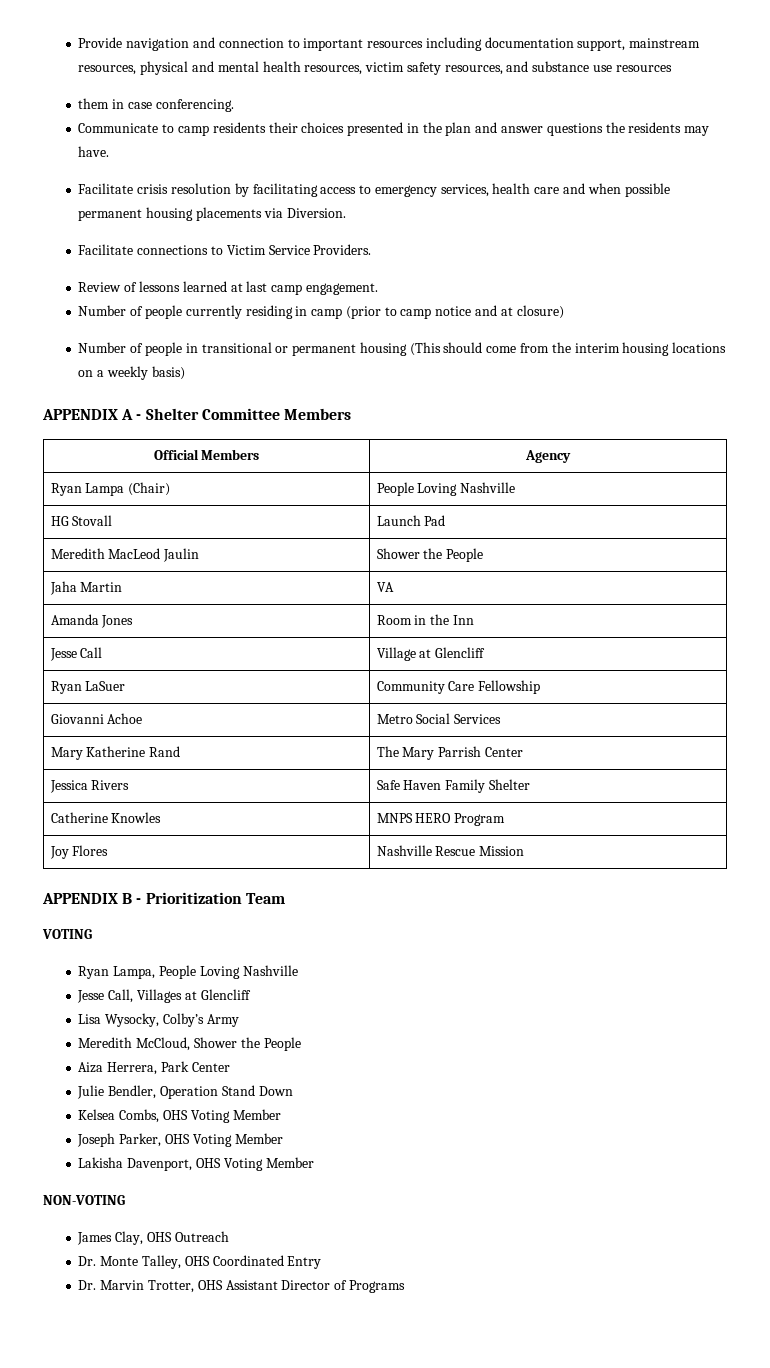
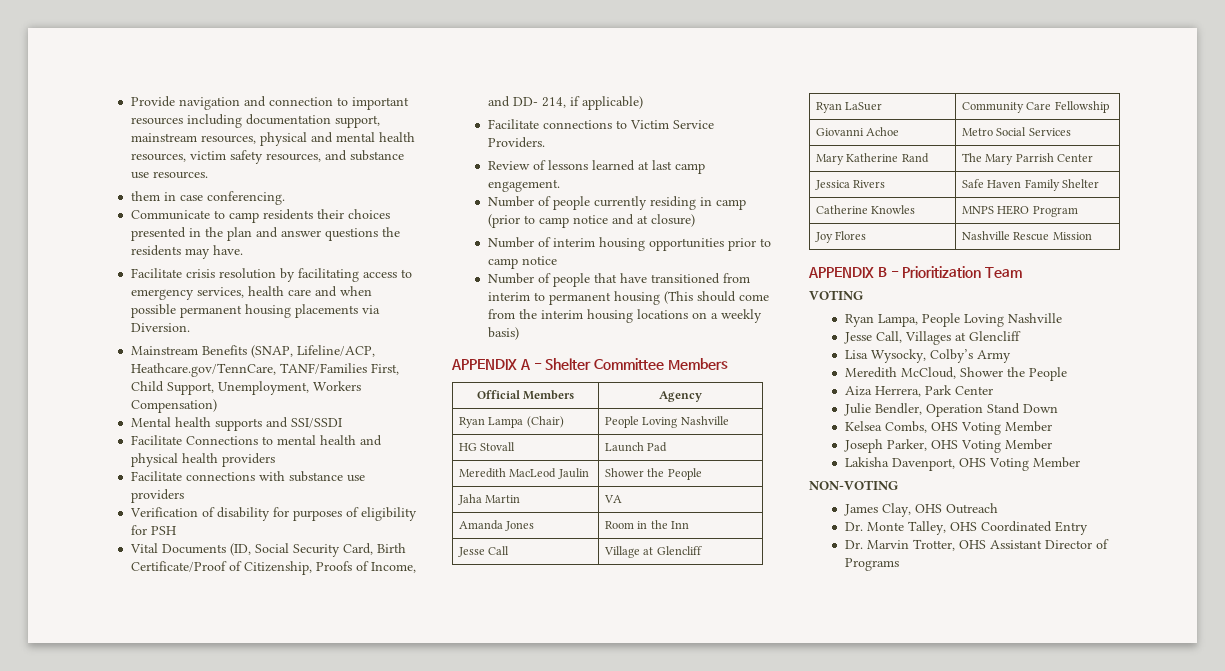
- Provide navigation and connection to important resources including documentation support, mainstream resources, physical and mental health resources, victim safety resources, and substance use resources
+ Provide navigation and connection to important resources including documentation support, mainstream resources, physical and mental health resources, victim safety resources, and substance use resources.
+ Mainstream Benefits (SNAP, Lifeline/ACP, Heathcare.gov/TennCare, TANF/Families First, Child Support, Unemployment, Workers Compensation)
+ Mental health supports and SSI/SSDI
+ Facilitate Connections to mental health and physical health providers
+ Facilitate connections with substance use providers
+ Verification of disability for purposes of eligibility for PSH
+ Vital Documents (ID, Social Security Card, Birth Certificate/Proof of Citizenship, Proofs of Income, and DD- 214, if applicable)
- Number of people in transitional or permanent housing (This should come from the interim housing locations on a weekly basis)
+ Number of interim housing opportunities prior to camp notice
+ Number of people that have transitioned from interim to permanent housing (This should come from the interim housing locations on a weekly basis)

